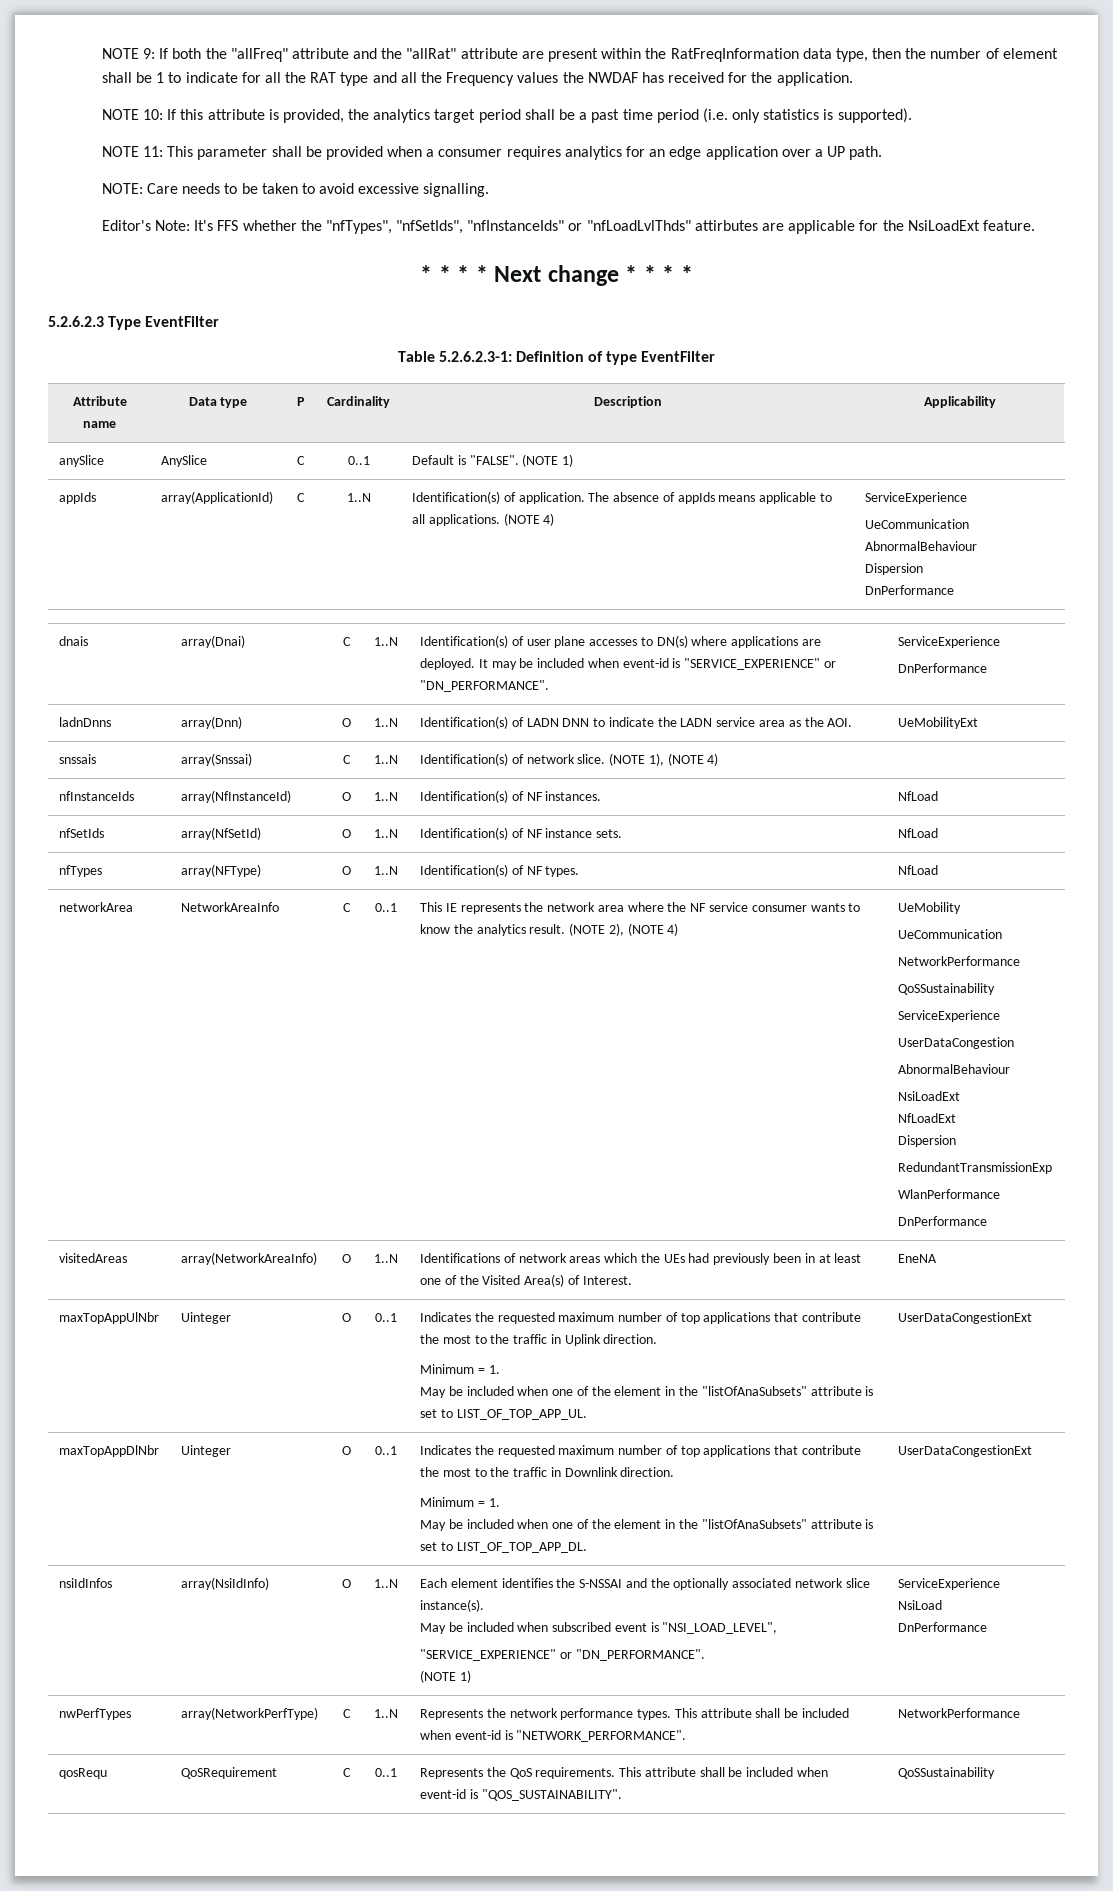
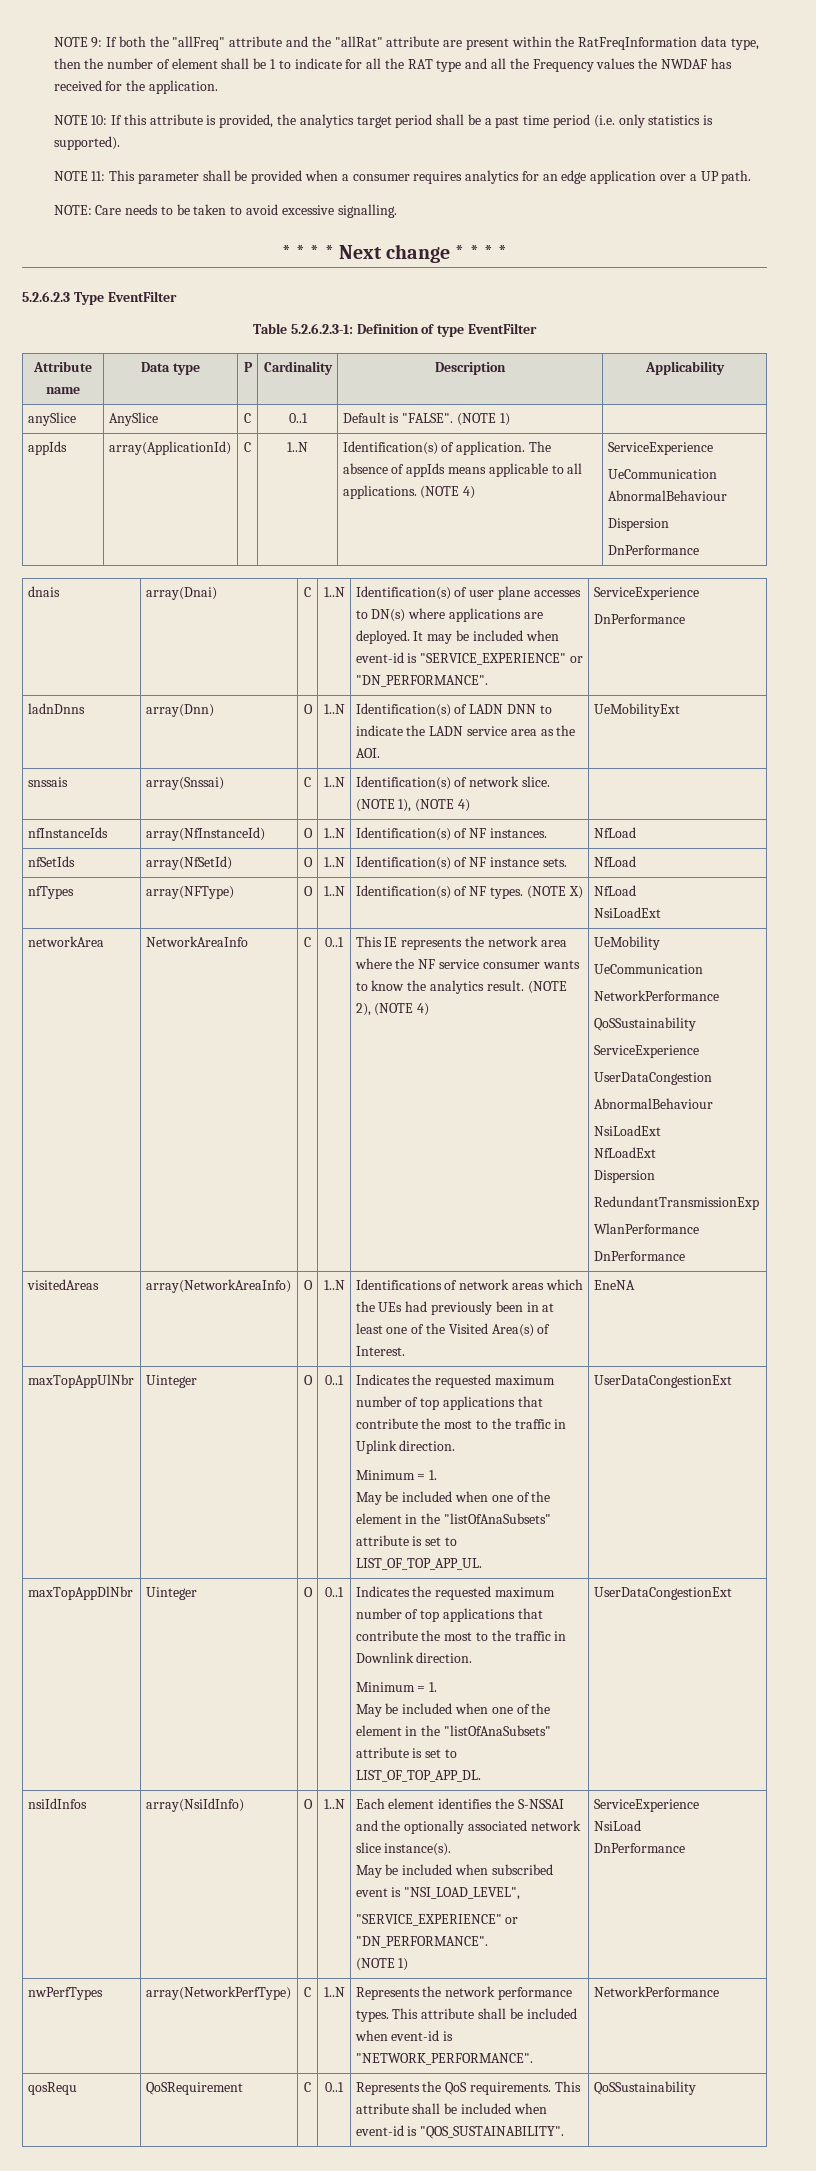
- Editor's Note: It's FFS whether the "nfTypes", "nfSetIds", "nfInstanceIds" or "nfLoadLvlThds" attirbutes are applicable for the NsiLoadExt feature.
- nfTypes | array(NFType) | O | 1..N | Identification(s) of NF types. | NfLoad
+ nfTypes | array(NFType) | O | 1..N | Identification(s) of NF types. (NOTE X) | NfLoad
+ NsiLoadExt

